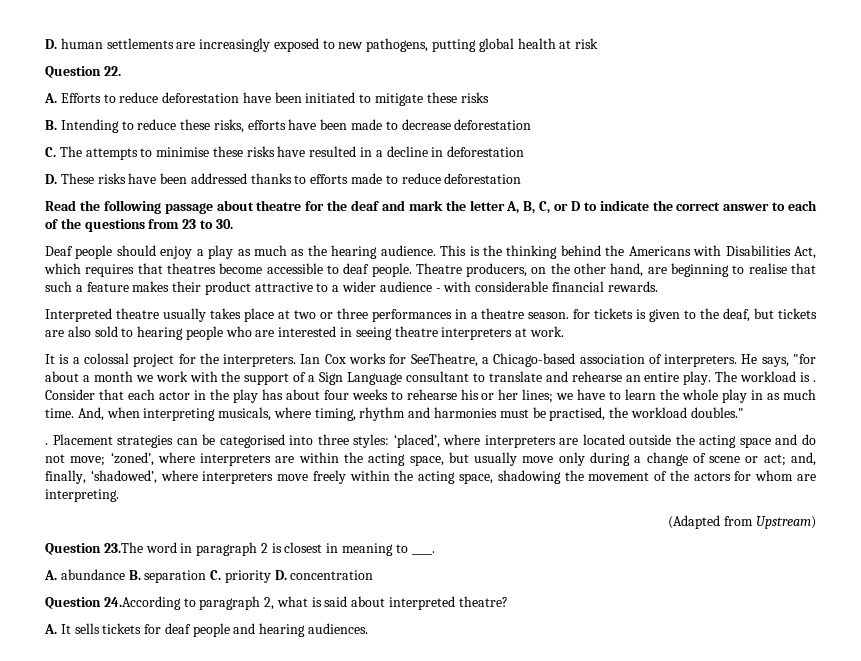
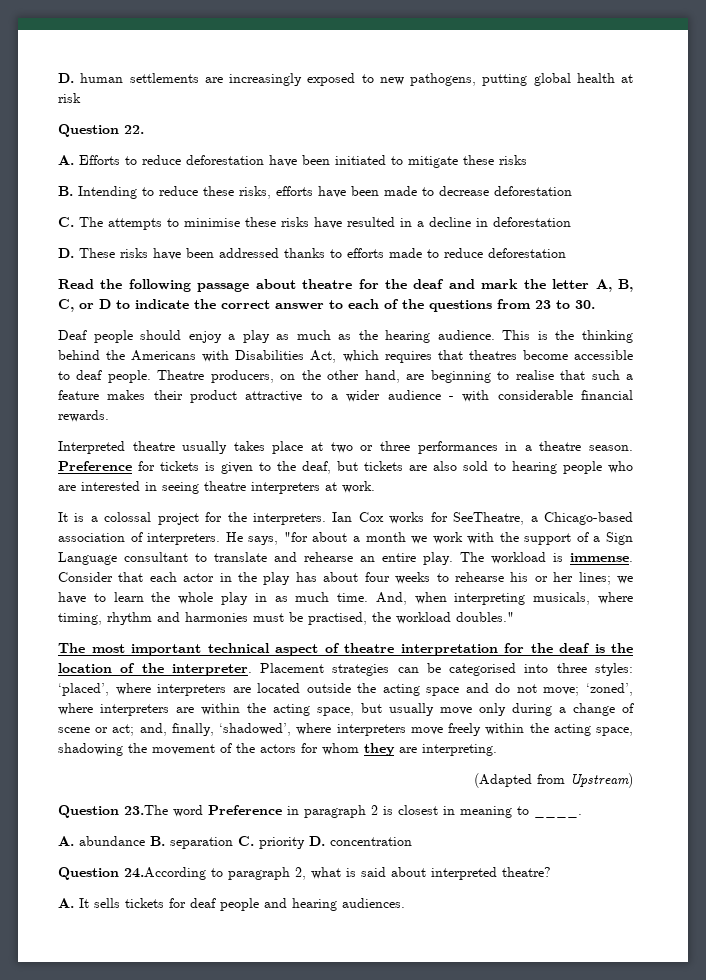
- Interpreted theatre usually takes place at two or three performances in a theatre season. for tickets is given to the deaf, but tickets are also sold to hearing people who are interested in seeing theatre interpreters at work.
+ Interpreted theatre usually takes place at two or three performances in a theatre season. Preference for tickets is given to the deaf, but tickets are also sold to hearing people who are interested in seeing theatre interpreters at work.
- The workload is .
+ The workload is immense.
  And, when interpreting musicals, where timing, rhythm and harmonies must be practised, the workload doubles."
- .
+ The most important technical aspect of theatre interpretation for the deaf is the location of the interpreter.
- and, finally, ‘shadowed’, where interpreters move freely within the acting space, shadowing the movement of the actors for whom are interpreting.
+ and, finally, ‘shadowed’, where interpreters move freely within the acting space, shadowing the movement of the actors for whom they are interpreting.
- Question 23.The word in paragraph 2 is closest in meaning to ____.
+ Question 23.The word Preference in paragraph 2 is closest in meaning to ____.

